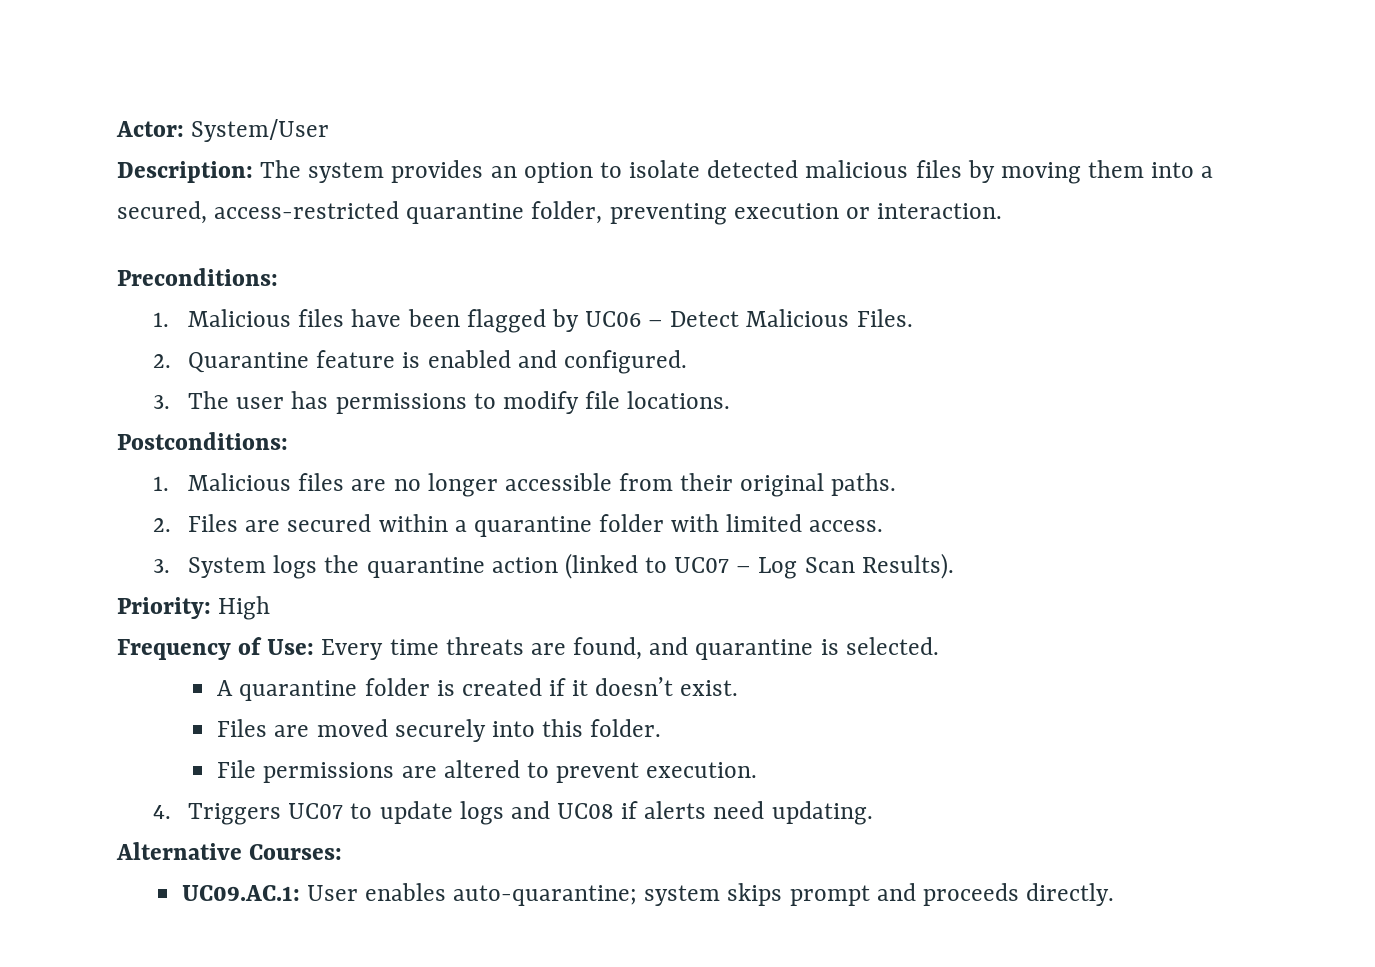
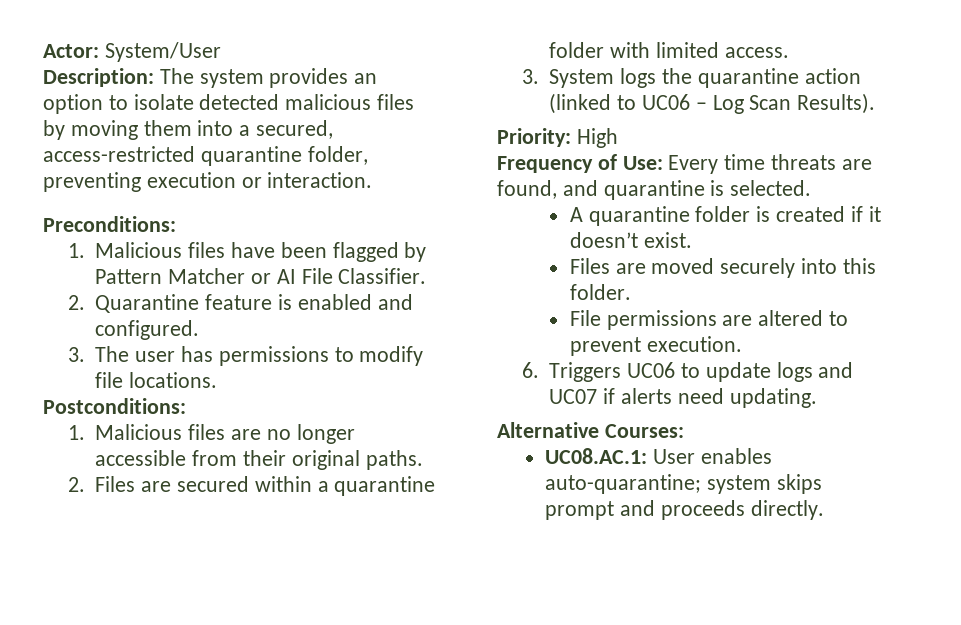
- 1. Malicious files have been flagged by UC06 – Detect Malicious Files.
+ 1. Malicious files have been flagged by Pattern Matcher or AI File Classifier.
- 3. System logs the quarantine action (linked to UC07 – Log Scan Results).
+ 3. System logs the quarantine action (linked to UC06 – Log Scan Results).
- 4. Triggers UC07 to update logs and UC08 if alerts need updating.
+ 6. Triggers UC06 to update logs and UC07 if alerts need updating.
- UC09.AC.1: User enables auto-quarantine; system skips prompt and proceeds directly.
+ UC08.AC.1: User enables auto-quarantine; system skips prompt and proceeds directly.

